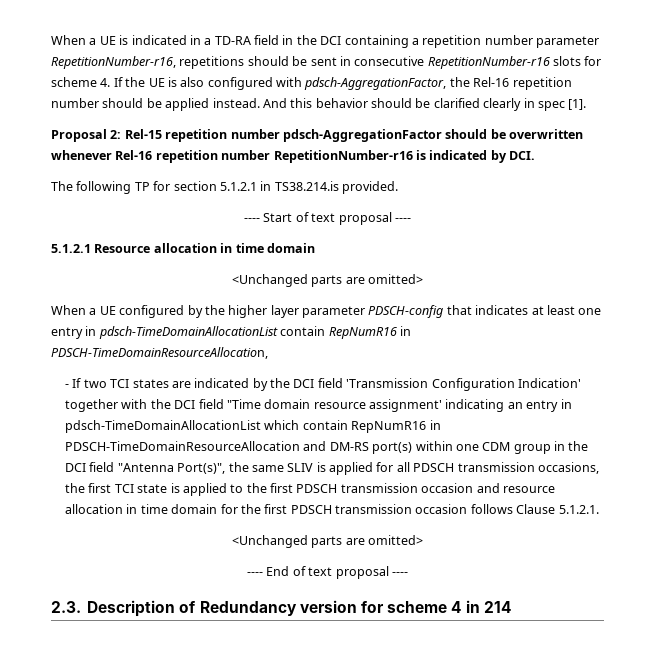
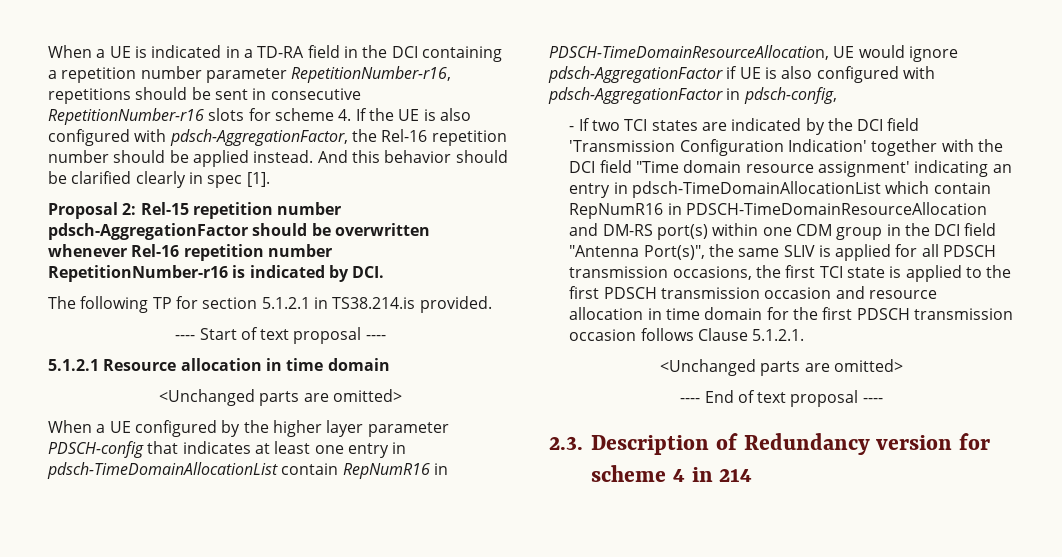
- When a UE configured by the higher layer parameter PDSCH-config that indicates at least one entry in pdsch-TimeDomainAllocationList contain RepNumR16 in PDSCH-TimeDomainResourceAllocation,
+ When a UE configured by the higher layer parameter PDSCH-config that indicates at least one entry in pdsch-TimeDomainAllocationList contain RepNumR16 in PDSCH-TimeDomainResourceAllocation, UE would ignore pdsch-AggregationFactor if UE is also configured with pdsch-AggregationFactor in pdsch-config,

